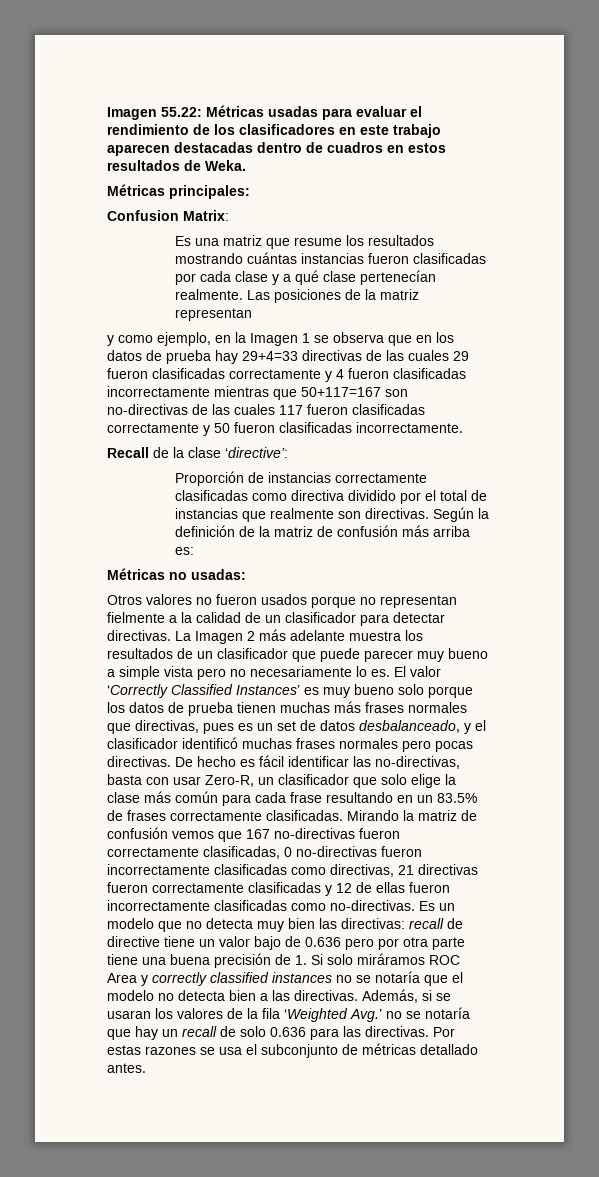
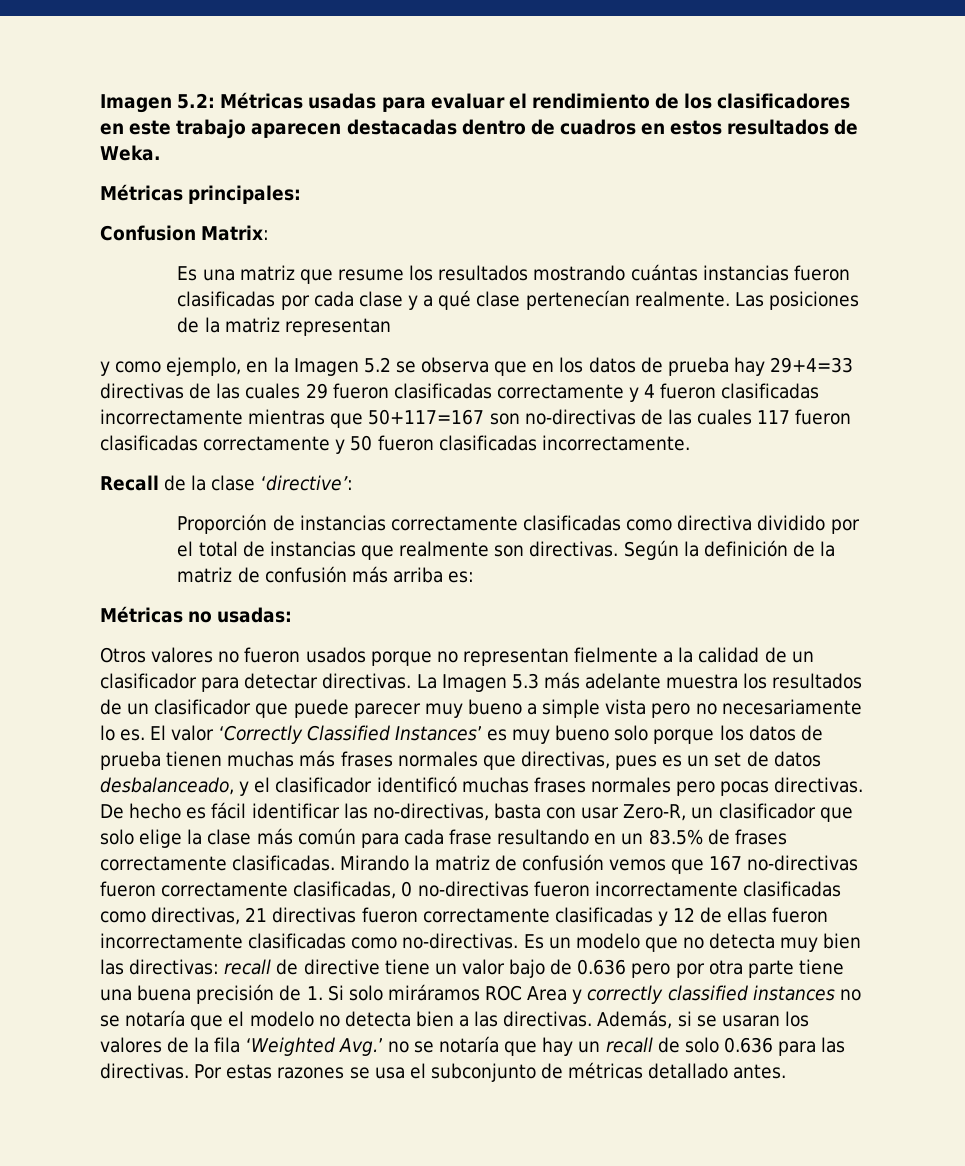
- Imagen 55.22: Métricas usadas para evaluar el rendimiento de los clasificadores en este trabajo aparecen destacadas dentro de cuadros en estos resultados de Weka.
+ Imagen 5.2: Métricas usadas para evaluar el rendimiento de los clasificadores en este trabajo aparecen destacadas dentro de cuadros en estos resultados de Weka.
- y como ejemplo, en la Imagen 1 se observa que en los datos de prueba hay 29+4=33 directivas de las cuales 29 fueron clasificadas correctamente y 4 fueron clasificadas incorrectamente mientras que 50+117=167 son no-directivas de las cuales 117 fueron clasificadas correctamente y 50 fueron clasificadas incorrectamente.
+ y como ejemplo, en la Imagen 5.2 se observa que en los datos de prueba hay 29+4=33 directivas de las cuales 29 fueron clasificadas correctamente y 4 fueron clasificadas incorrectamente mientras que 50+117=167 son no-directivas de las cuales 117 fueron clasificadas correctamente y 50 fueron clasificadas incorrectamente.
- La Imagen 2 más adelante muestra los resultados de un clasificador que puede parecer muy bueno a simple vista pero no necesariamente lo es.
+ La Imagen 5.3 más adelante muestra los resultados de un clasificador que puede parecer muy bueno a simple vista pero no necesariamente lo es.

